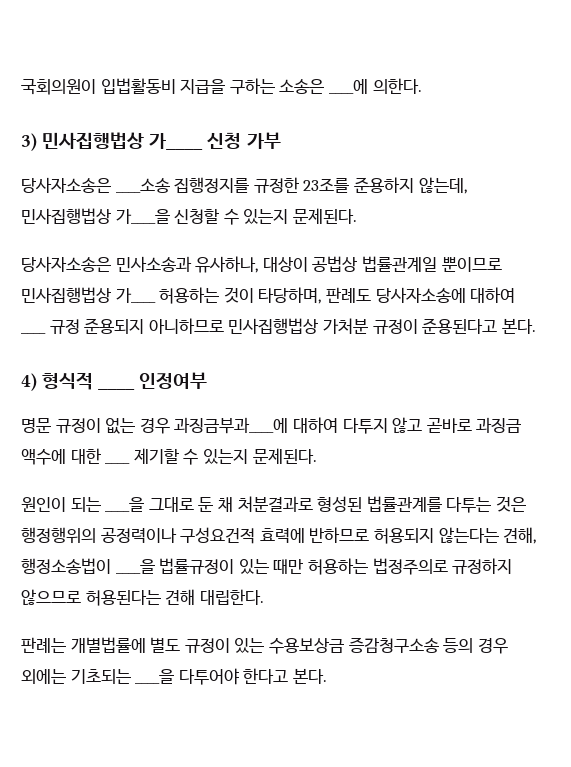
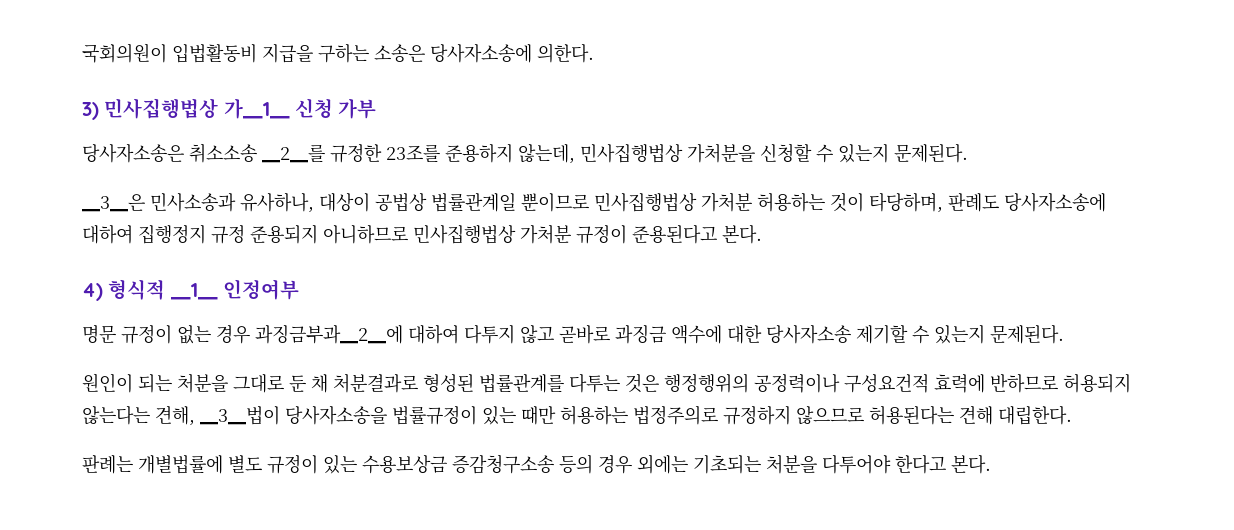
- 국회의원이 입법활동비 지급을 구하는 소송은 ____에 의한다.
+ 국회의원이 입법활동비 지급을 구하는 소송은 당사자소송에 의한다.
- 3) 민사집행법상 가____ 신청 가부
+ 3) 민사집행법상 가▁1▁ 신청 가부
- 당사자소송은 ____소송 집행정지를 규정한 23조를 준용하지 않는데, 민사집행법상 가____을 신청할 수 있는지 문제된다.
+ 당사자소송은 취소소송 ▁2▁를 규정한 23조를 준용하지 않는데, 민사집행법상 가처분을 신청할 수 있는지 문제된다.
- 당사자소송은 민사소송과 유사하나, 대상이 공법상 법률관계일 뿐이므로 민사집행법상 가____ 허용하는 것이 타당하며, 판례도 당사자소송에 대하여 ____ 규정 준용되지 아니하므로 민사집행법상 가처분 규정이 준용된다고 본다.
+ ▁3▁은 민사소송과 유사하나, 대상이 공법상 법률관계일 뿐이므로 민사집행법상 가처분 허용하는 것이 타당하며, 판례도 당사자소송에 대하여 집행정지 규정 준용되지 아니하므로 민사집행법상 가처분 규정이 준용된다고 본다.
- 4) 형식적 ____ 인정여부
+ 4) 형식적 ▁1▁ 인정여부
- 명문 규정이 없는 경우 과징금부과____에 대하여 다투지 않고 곧바로 과징금 액수에 대한 ____ 제기할 수 있는지 문제된다.
+ 명문 규정이 없는 경우 과징금부과▁2▁에 대하여 다투지 않고 곧바로 과징금 액수에 대한 당사자소송 제기할 수 있는지 문제된다.
- 원인이 되는 ____을 그대로 둔 채 처분결과로 형성된 법률관계를 다투는 것은 행정행위의 공정력이나 구성요건적 효력에 반하므로 허용되지 않는다는 견해, 행정소송법이 ____을 법률규정이 있는 때만 허용하는 법정주의로 규정하지 않으므로 허용된다는 견해 대립한다.
+ 원인이 되는 처분을 그대로 둔 채 처분결과로 형성된 법률관계를 다투는 것은 행정행위의 공정력이나 구성요건적 효력에 반하므로 허용되지 않는다는 견해, ▁3▁법이 당사자소송을 법률규정이 있는 때만 허용하는 법정주의로 규정하지 않으므로 허용된다는 견해 대립한다.
- 판례는 개별법률에 별도 규정이 있는 수용보상금 증감청구소송 등의 경우 외에는 기초되는 ____을 다투어야 한다고 본다.
+ 판례는 개별법률에 별도 규정이 있는 수용보상금 증감청구소송 등의 경우 외에는 기초되는 처분을 다투어야 한다고 본다.

